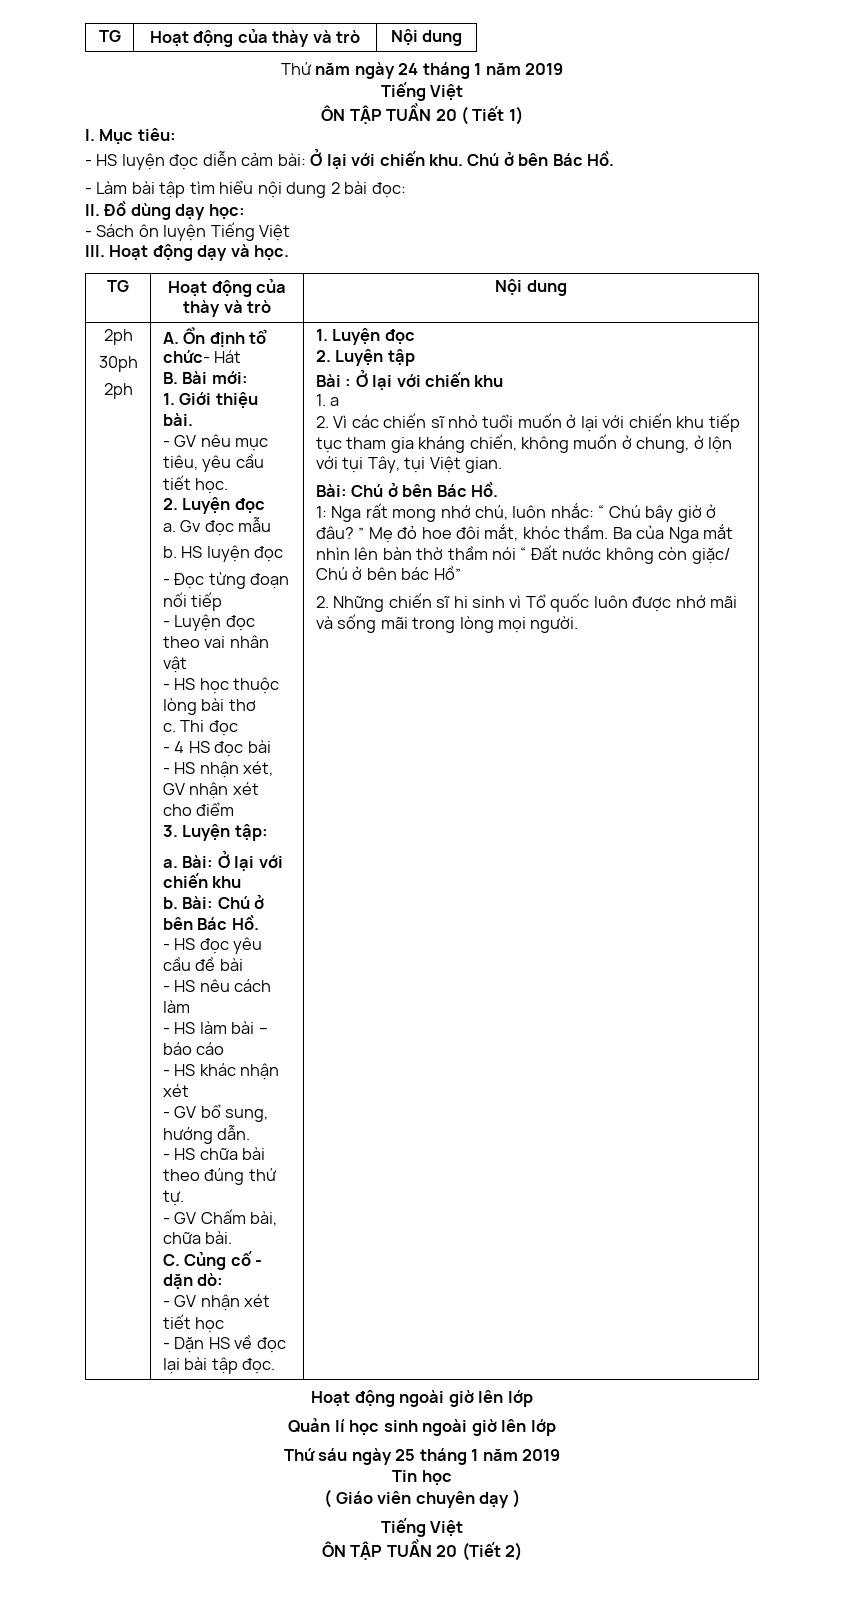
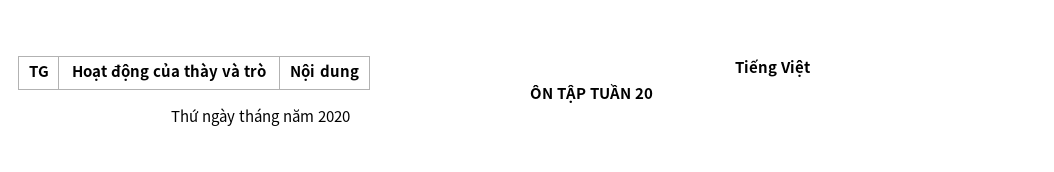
- Thứ năm ngày 24 tháng 1 năm 2019
+ Thứ ngày tháng năm 2020
  Tiếng Việt
- ÔN TẬP TUẦN 20 ( Tiết 1)
- I. Mục tiêu:
- - HS luyện đọc diễn cảm bài: Ở lại với chiến khu. Chú ở bên Bác Hồ.
- - Làm bài tập tìm hiểu nội dung 2 bài đọc:
- II. Đồ dùng dạy học:
- - Sách ôn luyện Tiếng Việt
- III. Hoạt động dạy và học.
- TG | Hoạt động của thày và trò | Nội dung
- 2ph
- 30ph
- 2ph | A. Ổn định tổ chức- Hát
- B. Bài mới:
- 1. Giới thiệu bài.
- - GV nêu mục tiêu, yêu cầu tiết học.
- 2. Luyện đọc
- a. Gv đọc mẫu
- b. HS luyện đọc
- - Đọc từng đoạn nối tiếp
- - Luyện đọc theo vai nhân vật
- - HS học thuộc lòng bài thơ
- c. Thi đọc
- - 4 HS đọc bài
- - HS nhận xét, GV nhận xét cho điểm
- 3. Luyện tập:
- a. Bài: Ở lại với chiến khu
- b. Bài: Chú ở bên Bác Hồ.
- - HS đọc yêu cầu đề bài
- - HS nêu cách làm
- - HS làm bài – báo cáo
- - HS khác nhận xét
- - GV bổ sung, hướng dẫn.
- - HS chữa bài theo đúng thứ tự.
- - GV Chấm bài, chữa bài.
- C. Củng cố - dặn dò:
- - GV nhận xét tiết học
- - Dặn HS về đọc lại bài tập đọc. | 1. Luyện đọc
- 2. Luyện tập
- Bài : Ở lại với chiến khu
- 1. a
- 2. Vì các chiến sĩ nhỏ tuổi muốn ở lại với chiến khu tiếp tục tham gia kháng chiến, không muốn ở chung, ở lộn với tụi Tây, tụi Việt gian.
- Bài: Chú ở bên Bác Hồ.
- 1: Nga rất mong nhớ chú, luôn nhắc: “ Chú bây giờ ở đâu? ” Mẹ đỏ hoe đôi mắt, khóc thầm. Ba của Nga mắt nhìn lên bàn thờ thầm nói “ Đất nước không còn giặc/ Chú ở bên bác Hồ”
- 2. Những chiến sĩ hi sinh vì Tổ quốc luôn được nhớ mãi và sống mãi trong lòng mọi người.
- Hoạt động ngoài giờ lên lớp
- Quản lí học sinh ngoài giờ lên lớp
- Thứ sáu ngày 25 tháng 1 năm 2019
- Tin học
- ( Giáo viên chuyên dạy )
- Tiếng Việt
- ÔN TẬP TUẦN 20 (Tiết 2)
+ ÔN TẬP TUẦN 20

